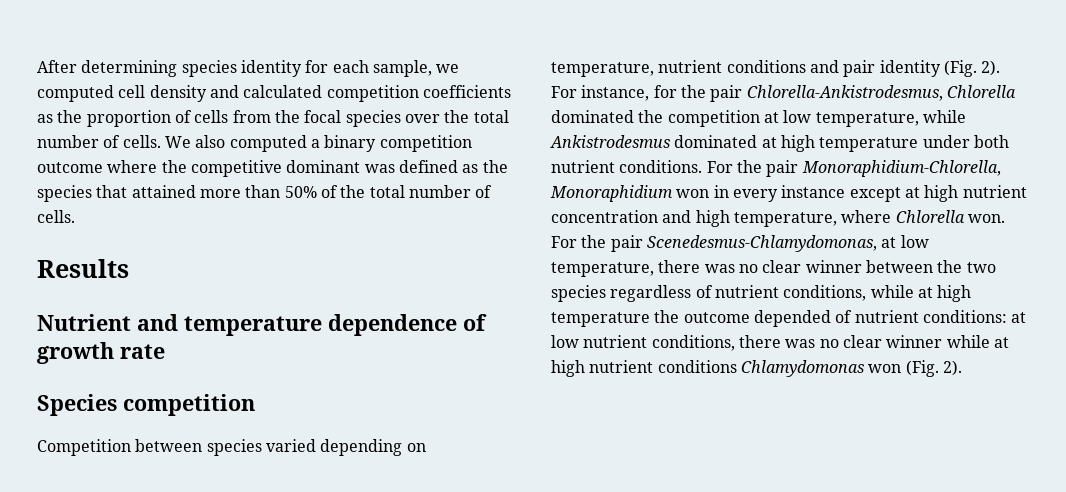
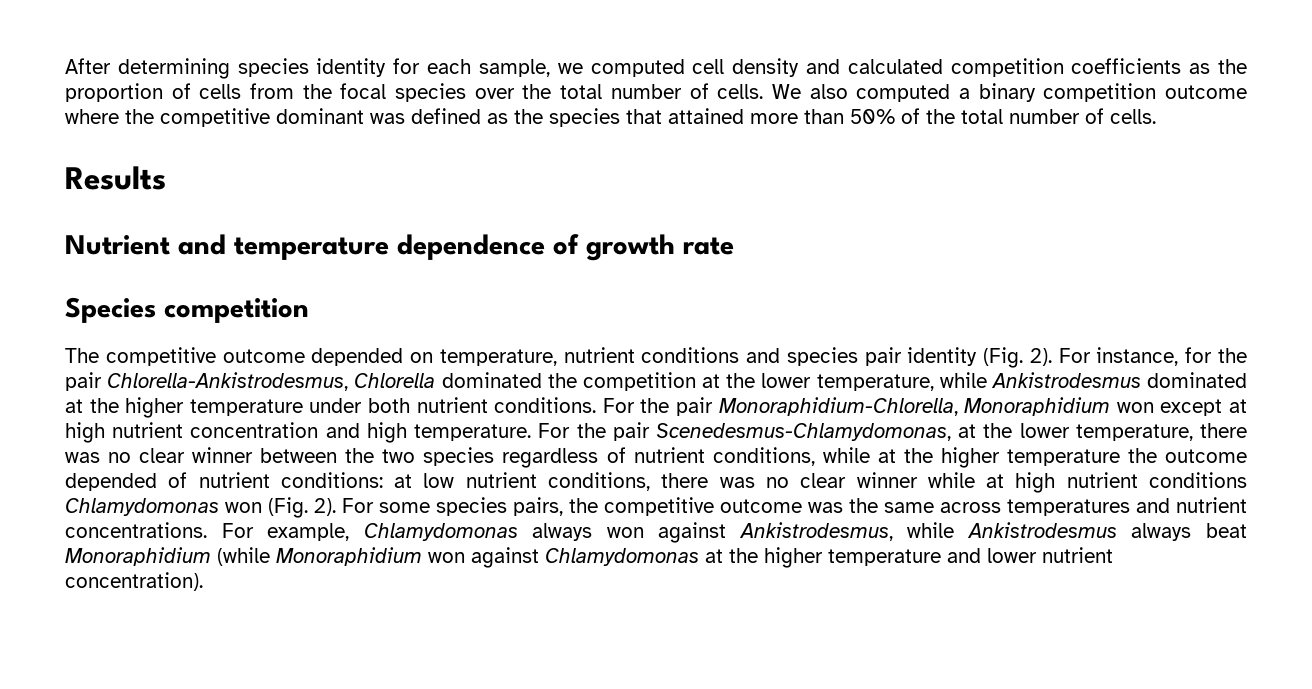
- Competition between species varied depending on temperature, nutrient conditions and pair identity (Fig. 2).
+ The competitive outcome depended on temperature, nutrient conditions and species pair identity (Fig. 2).
- For instance, for the pair Chlorella-Ankistrodesmus, Chlorella dominated the competition at low temperature, while Ankistrodesmus dominated at high temperature under both nutrient conditions.
+ For instance, for the pair Chlorella-Ankistrodesmus, Chlorella dominated the competition at the lower temperature, while Ankistrodesmus dominated at the higher temperature under both nutrient conditions.
- For the pair Monoraphidium-Chlorella, Monoraphidium won in every instance except at high nutrient concentration and high temperature, where Chlorella won.
+ For the pair Monoraphidium-Chlorella, Monoraphidium won except at high nutrient concentration and high temperature.
- For the pair Scenedesmus-Chlamydomonas, at low temperature, there was no clear winner between the two species regardless of nutrient conditions, while at high temperature the outcome depended of nutrient conditions: at low nutrient conditions, there was no clear winner while at high nutrient conditions Chlamydomonas won (Fig. 2).
+ For the pair Scenedesmus-Chlamydomonas, at the lower temperature, there was no clear winner between the two species regardless of nutrient conditions, while at the higher temperature the outcome depended of nutrient conditions: at low nutrient conditions, there was no clear winner while at high nutrient conditions Chlamydomonas won (Fig. 2).
+ For some species pairs, the competitive outcome was the same across temperatures and nutrient concentrations. For example, Chlamydomonas always won against Ankistrodesmus, while Ankistrodesmus always beat Monoraphidium (while Monoraphidium won against Chlamydomonas at the higher temperature and lower nutrient concentration).

